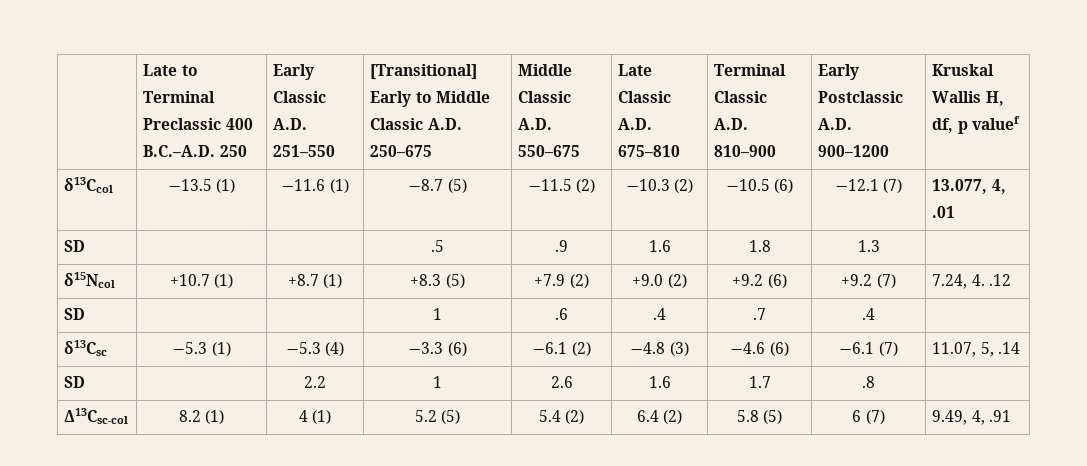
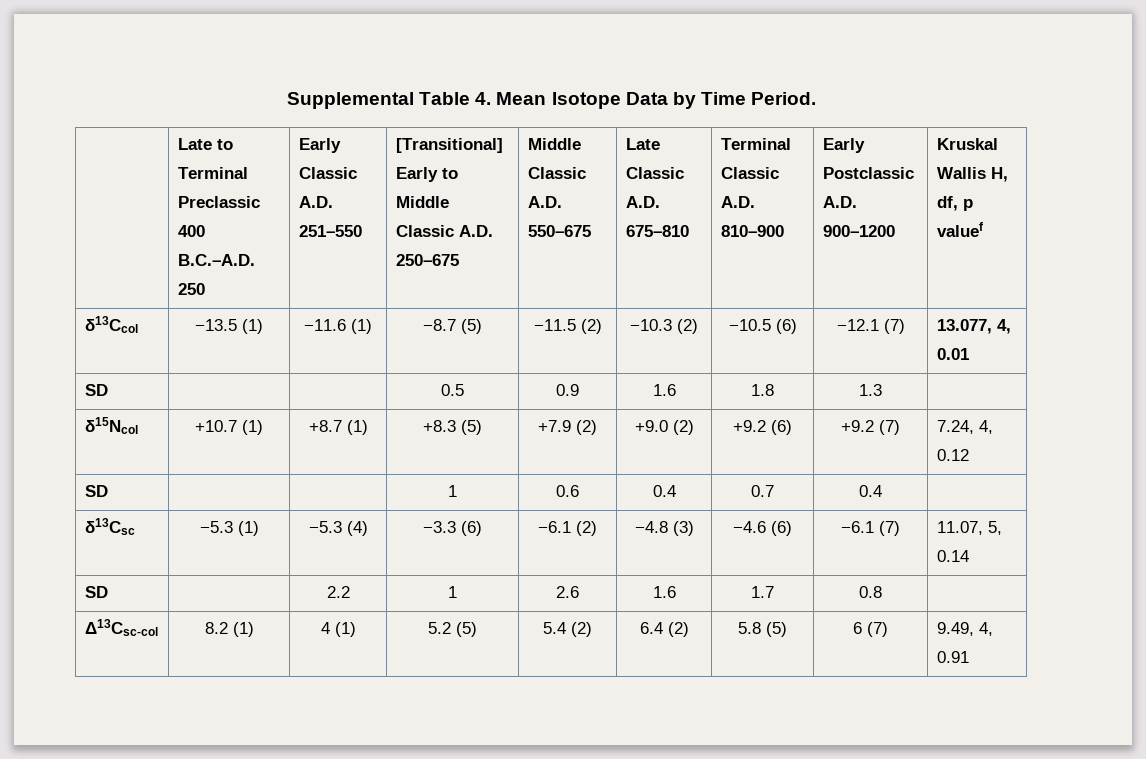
+ Supplemental Table 4. Mean Isotope Data by Time Period.
- δ13Ccol | −13.5 (1) | −11.6 (1) | −8.7 (5) | −11.5 (2) | −10.3 (2) | −10.5 (6) | −12.1 (7) | 13.077, 4, .01
- SD | | | .5 | .9 | 1.6 | 1.8 | 1.3 |
+ δ13Ccol | −13.5 (1) | −11.6 (1) | −8.7 (5) | −11.5 (2) | −10.3 (2) | −10.5 (6) | −12.1 (7) | 13.077, 4, 0.01
+ SD | | | 0.5 | 0.9 | 1.6 | 1.8 | 1.3 |
- δ15Ncol | +10.7 (1) | +8.7 (1) | +8.3 (5) | +7.9 (2) | +9.0 (2) | +9.2 (6) | +9.2 (7) | 7.24, 4. .12
+ δ15Ncol | +10.7 (1) | +8.7 (1) | +8.3 (5) | +7.9 (2) | +9.0 (2) | +9.2 (6) | +9.2 (7) | 7.24, 4, 0.12
- SD | | | 1 | .6 | .4 | .7 | .4 |
+ SD | | | 1 | 0.6 | 0.4 | 0.7 | 0.4 |
- δ13Csc | −5.3 (1) | −5.3 (4) | −3.3 (6) | −6.1 (2) | −4.8 (3) | −4.6 (6) | −6.1 (7) | 11.07, 5, .14
+ δ13Csc | −5.3 (1) | −5.3 (4) | −3.3 (6) | −6.1 (2) | −4.8 (3) | −4.6 (6) | −6.1 (7) | 11.07, 5, 0.14
- SD | | 2.2 | 1 | 2.6 | 1.6 | 1.7 | .8 |
+ SD | | 2.2 | 1 | 2.6 | 1.6 | 1.7 | 0.8 |
- Δ13Csc-col | 8.2 (1) | 4 (1) | 5.2 (5) | 5.4 (2) | 6.4 (2) | 5.8 (5) | 6 (7) | 9.49, 4, .91
+ Δ13Csc-col | 8.2 (1) | 4 (1) | 5.2 (5) | 5.4 (2) | 6.4 (2) | 5.8 (5) | 6 (7) | 9.49, 4, 0.91

